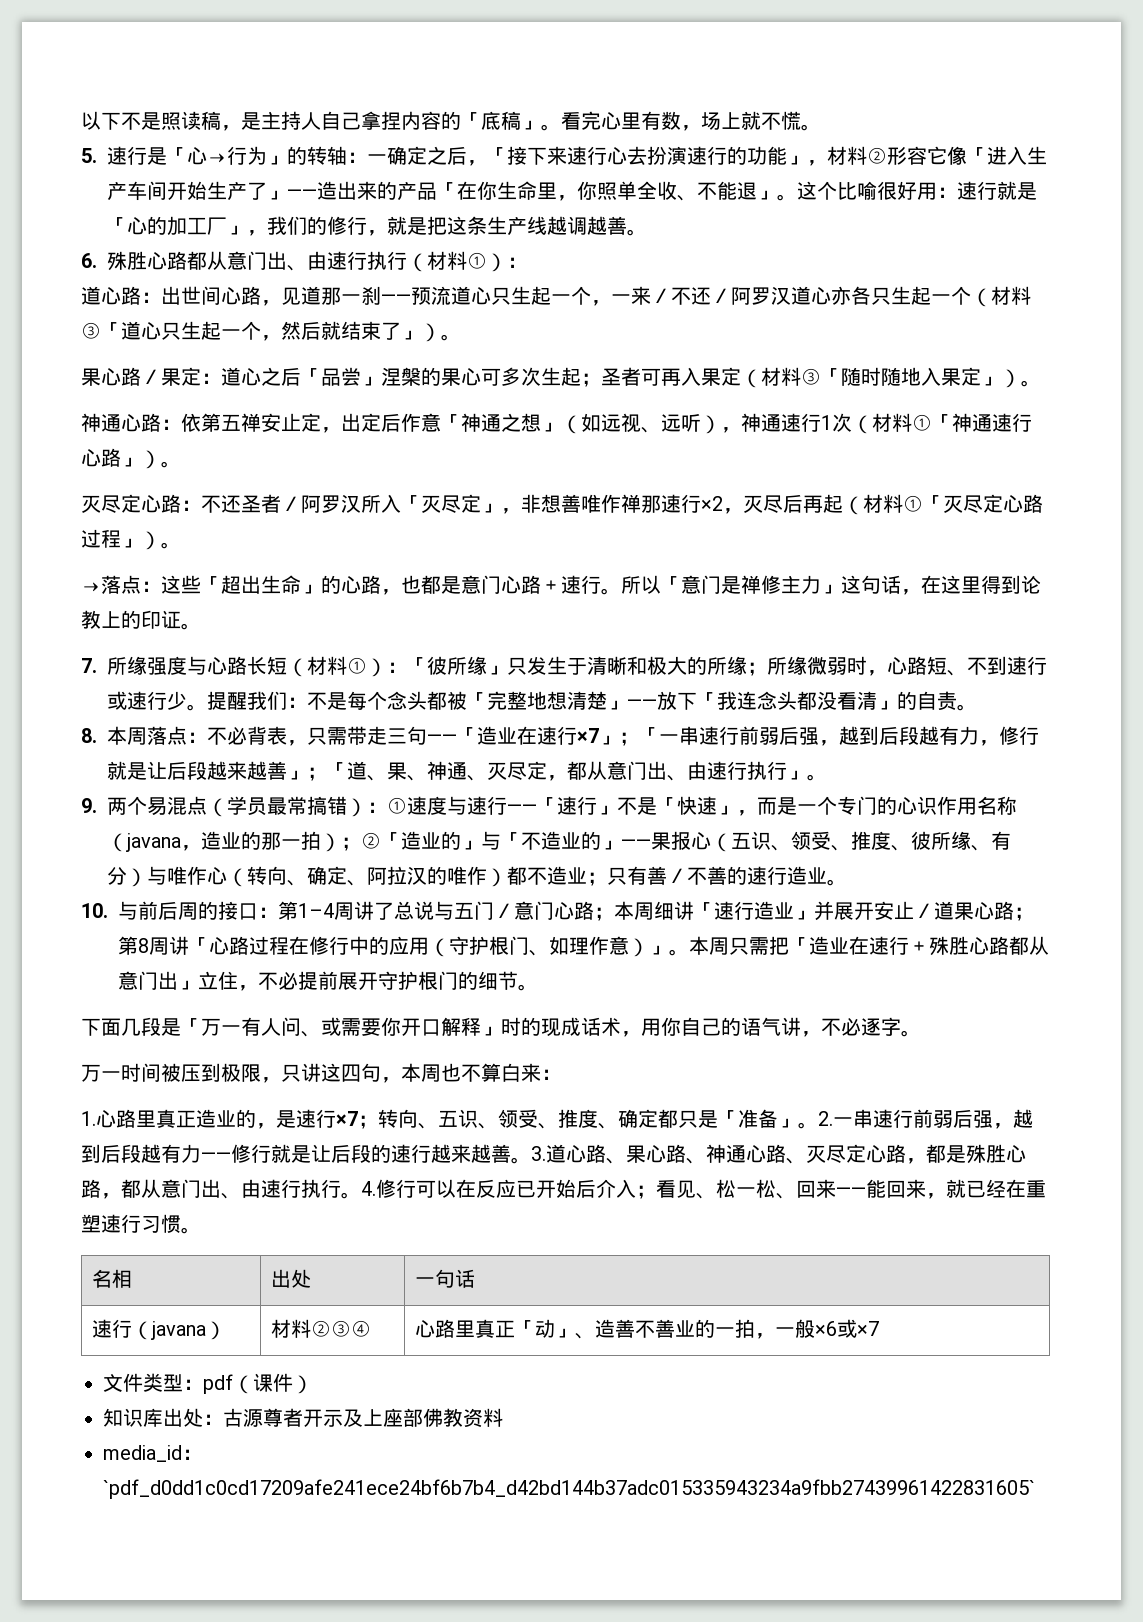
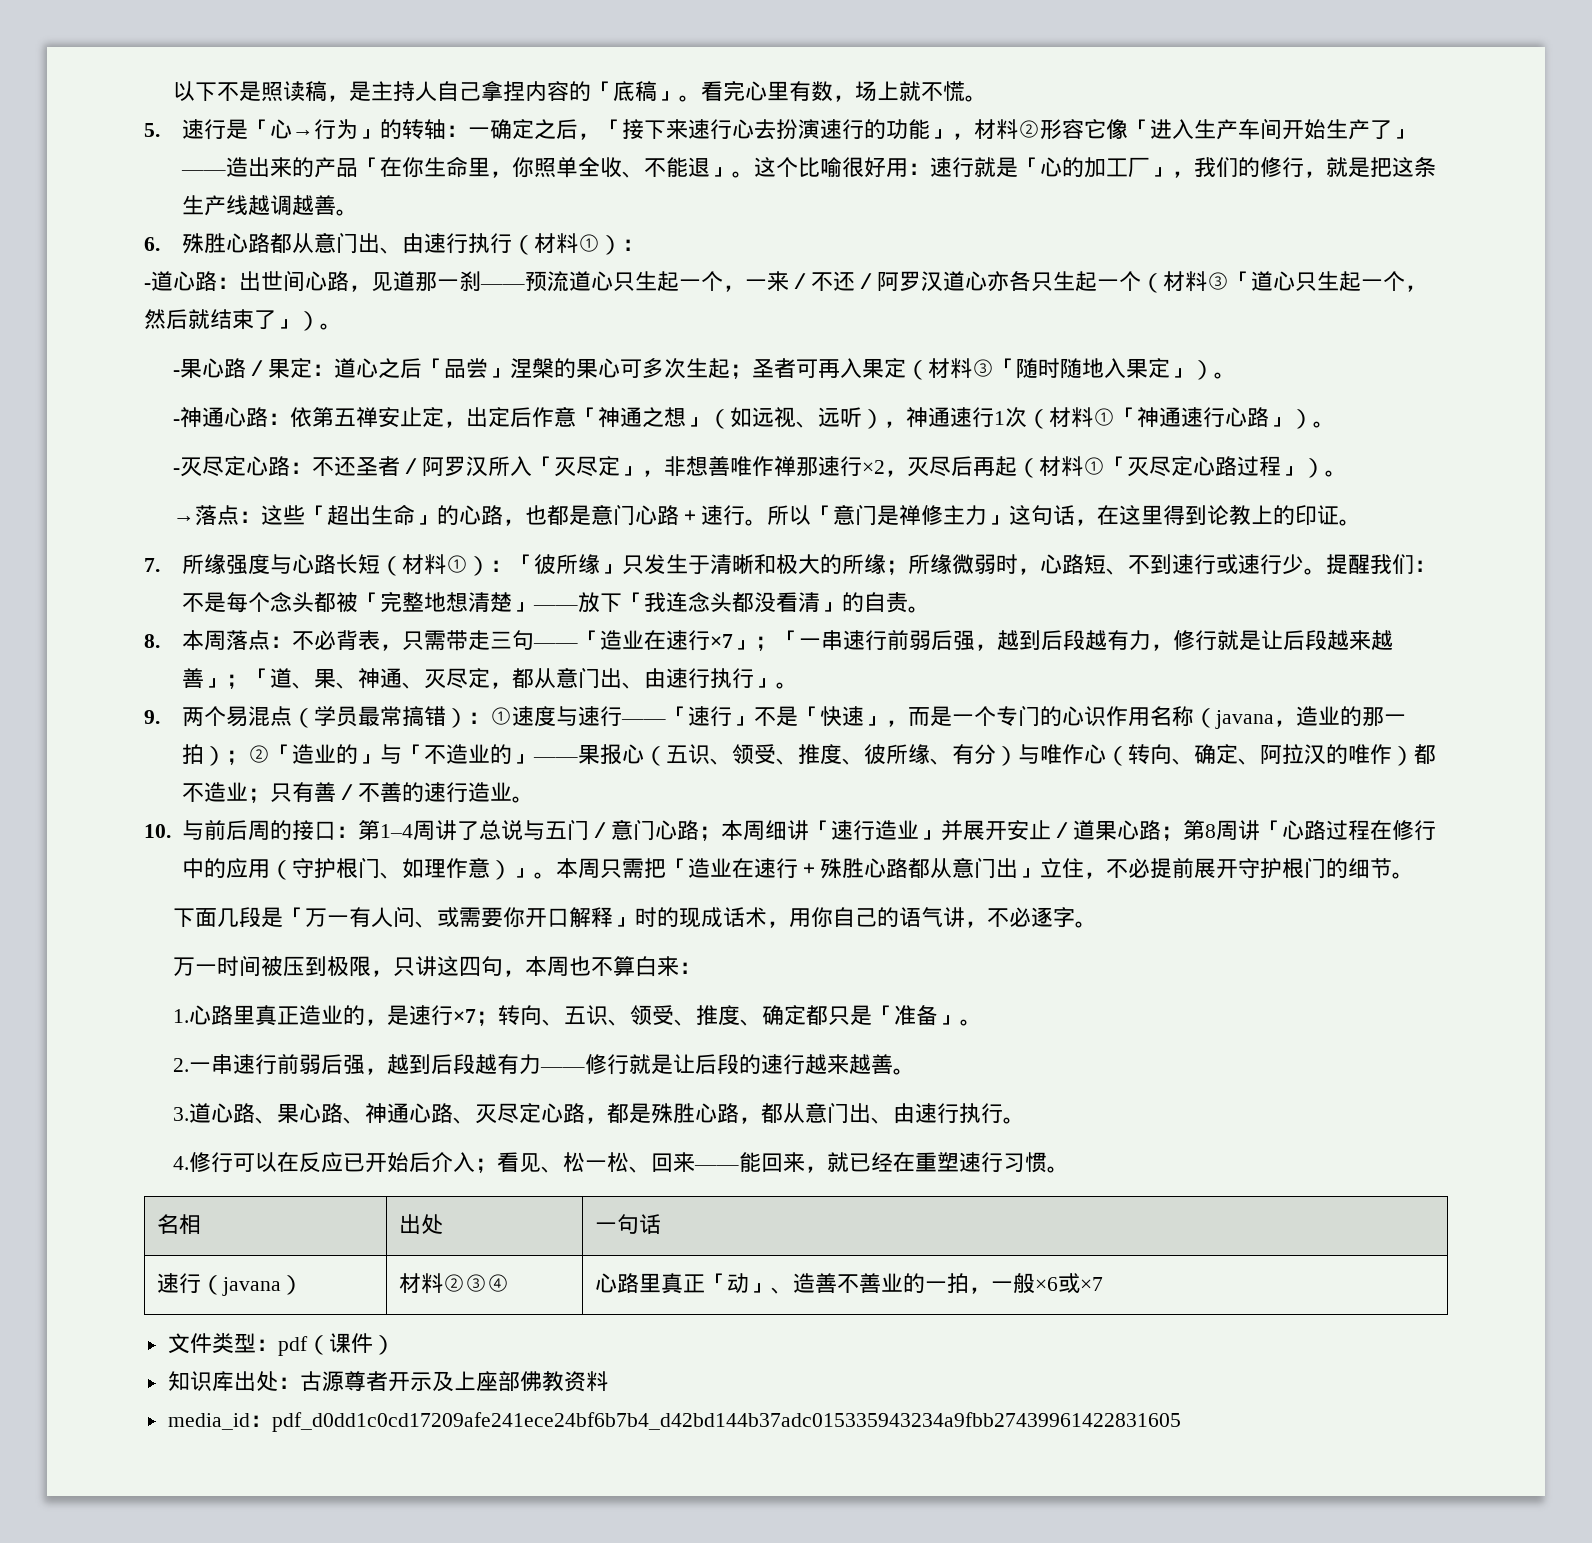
- 道心路：出世间心路，见道那一刹——预流道心只生起一个，一来／不还／阿罗汉道心亦各只生起一个（材料③「道心只生起一个，然后就结束了」）。
+ -道心路：出世间心路，见道那一刹——预流道心只生起一个，一来／不还／阿罗汉道心亦各只生起一个（材料③「道心只生起一个，然后就结束了」）。
- 果心路／果定：道心之后「品尝」涅槃的果心可多次生起；圣者可再入果定（材料③「随时随地入果定」）。
+ -果心路／果定：道心之后「品尝」涅槃的果心可多次生起；圣者可再入果定（材料③「随时随地入果定」）。
- 神通心路：依第五禅安止定，出定后作意「神通之想」（如远视、远听），神通速行1次（材料①「神通速行心路」）。
+ -神通心路：依第五禅安止定，出定后作意「神通之想」（如远视、远听），神通速行1次（材料①「神通速行心路」）。
- 灭尽定心路：不还圣者／阿罗汉所入「灭尽定」，非想善唯作禅那速行×2，灭尽后再起（材料①「灭尽定心路过程」）。
+ -灭尽定心路：不还圣者／阿罗汉所入「灭尽定」，非想善唯作禅那速行×2，灭尽后再起（材料①「灭尽定心路过程」）。
- 转向、五识、领受、推度、确定都只是「准备」。2.一串速行前弱后强，越到后段越有力——修行就是让后段的速行越来越善。3.道心路、果心路、神通心路、灭尽定心路，都是殊胜心路，都从意门出、由速行执行。4.修行可以在反应已开始后介入；
+ 转向、五识、领受、推度、确定都只是「准备」。
+ 2.一串速行前弱后强，越到后段越有力——修行就是让后段的速行越来越善。
+ 3.道心路、果心路、神通心路、灭尽定心路，都是殊胜心路，都从意门出、由速行执行。
+ 4.修行可以在反应已开始后介入；
- media_id：`pdf_d0dd1c0cd17209afe241ece24bf6b7b4_d42bd144b37adc015335943234a9fbb27439961422831605`
+ media_id：pdf_d0dd1c0cd17209afe241ece24bf6b7b4_d42bd144b37adc015335943234a9fbb27439961422831605

